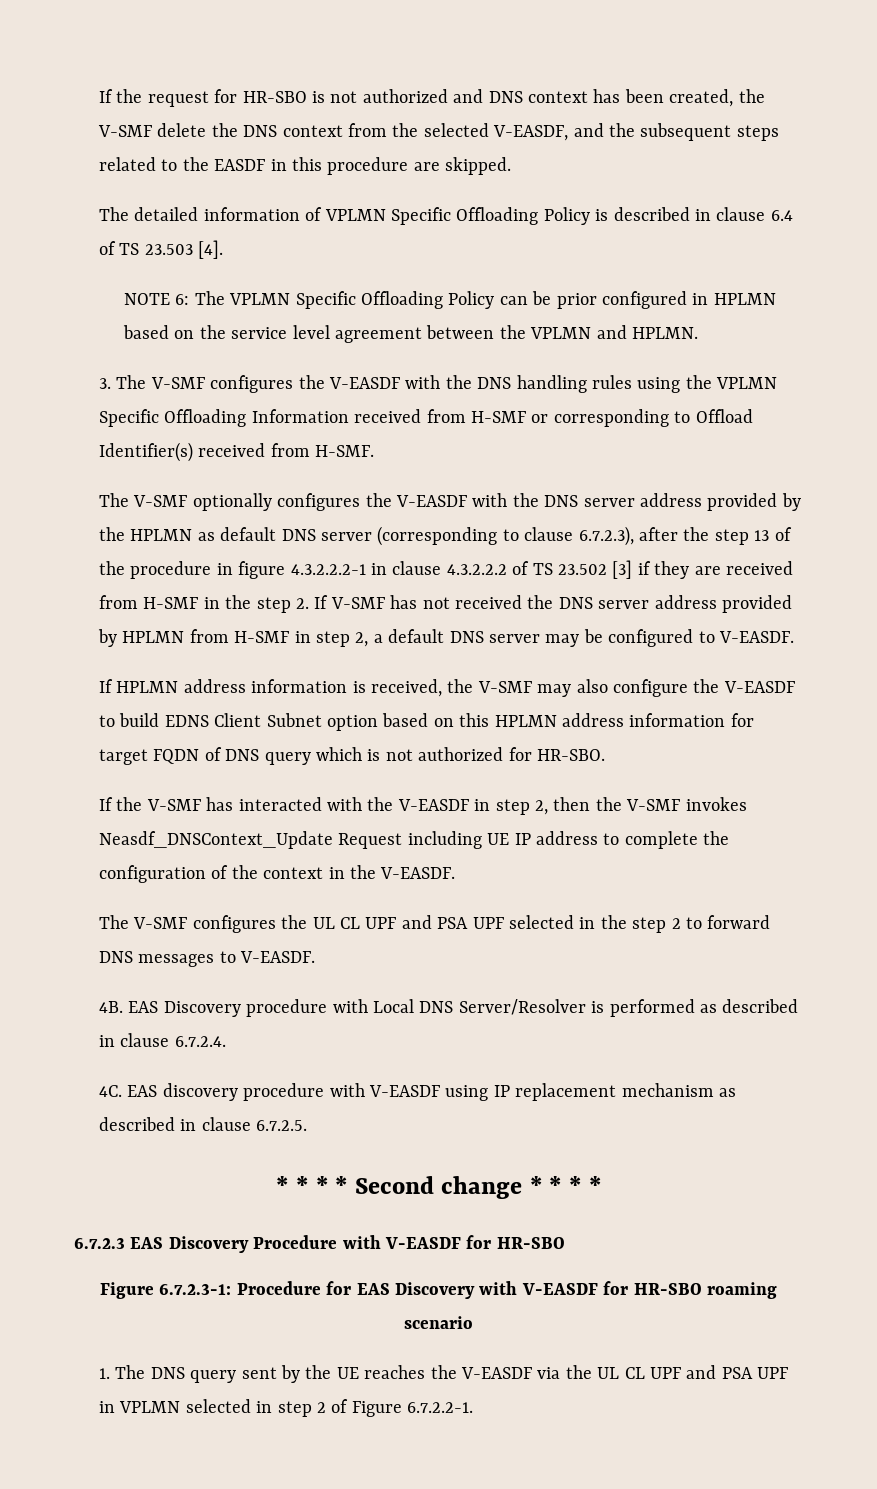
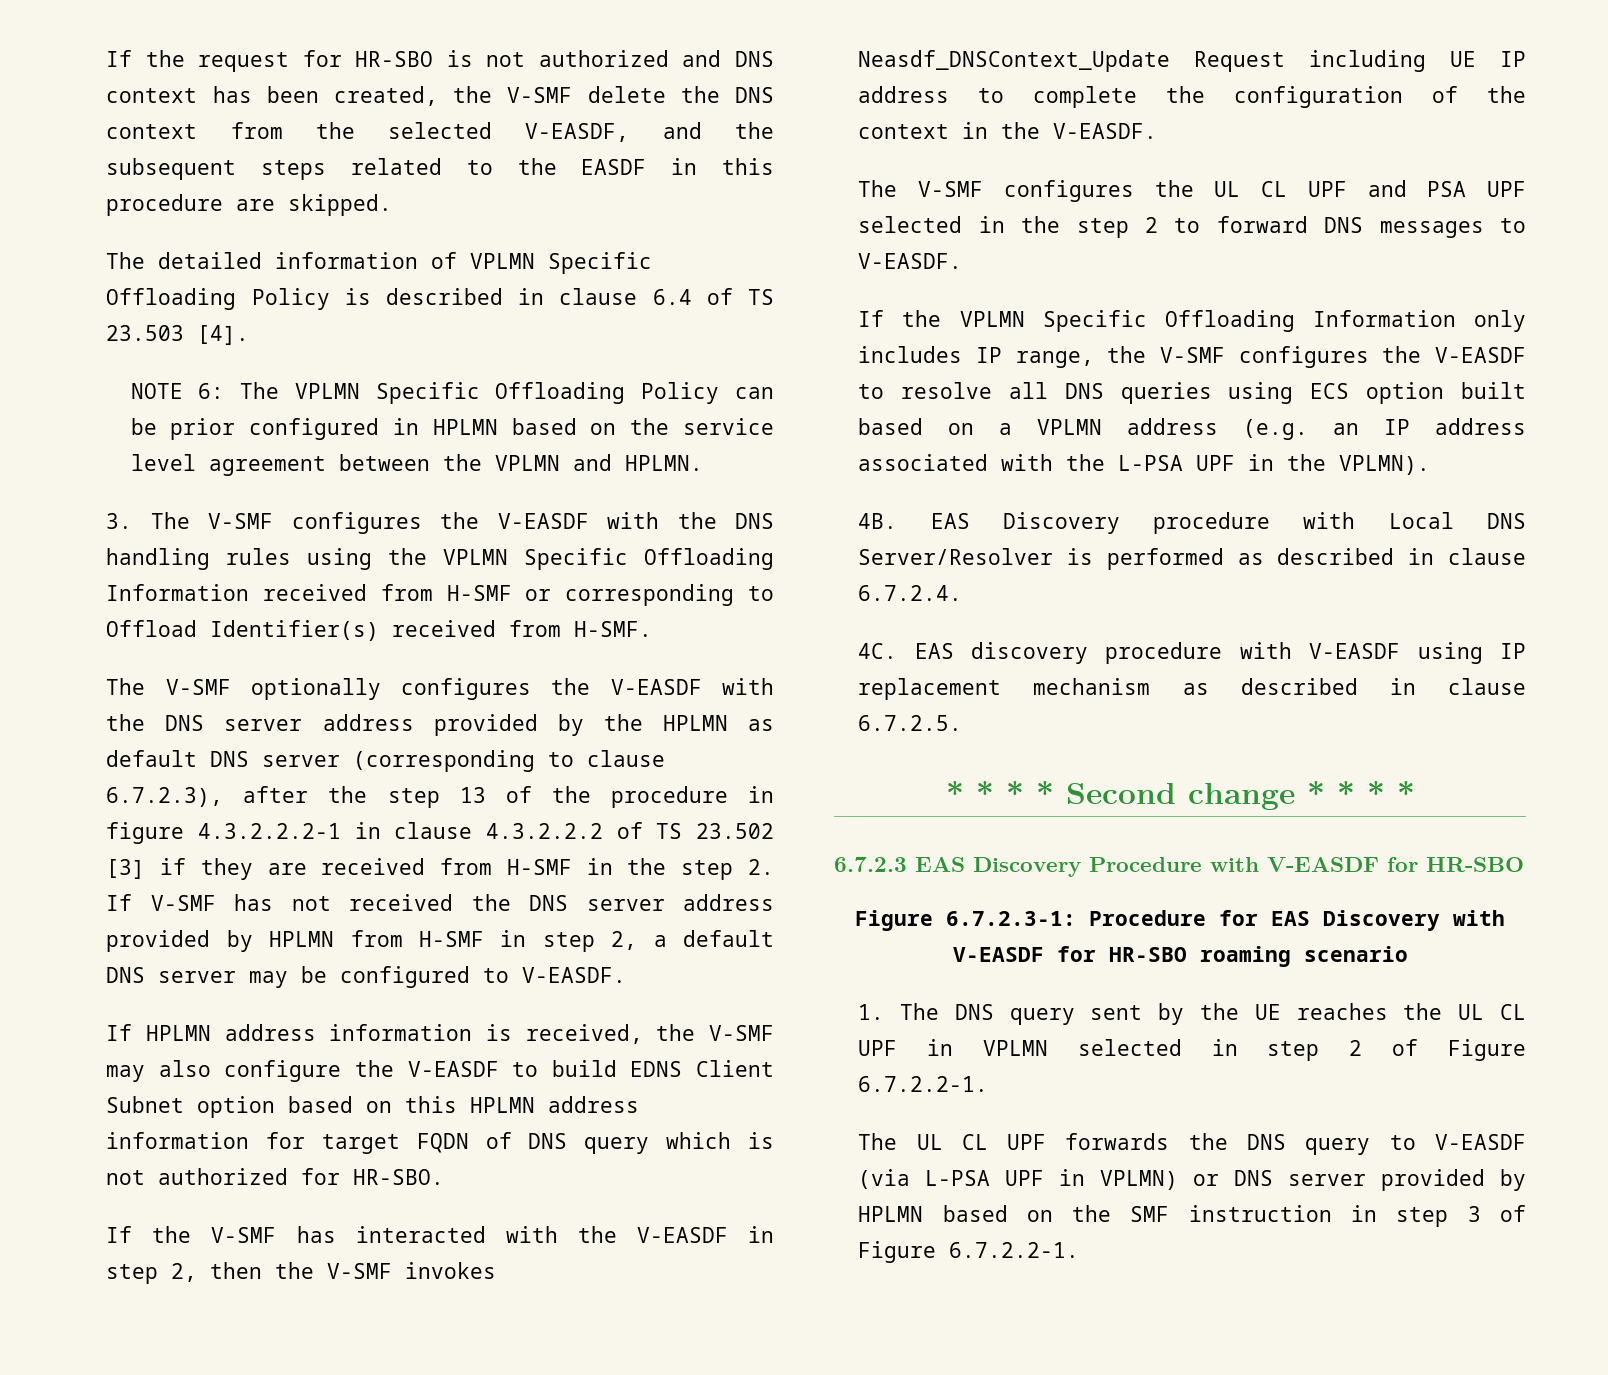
+ If the VPLMN Specific Offloading Information only includes IP range, the V-SMF configures the V-EASDF to resolve all DNS queries using ECS option built based on a VPLMN address (e.g. an IP address associated with the L-PSA UPF in the VPLMN).
- 1. The DNS query sent by the UE reaches the V-EASDF via the UL CL UPF and PSA UPF in VPLMN selected in step 2 of Figure 6.7.2.2-1.
+ 1. The DNS query sent by the UE reaches the UL CL UPF in VPLMN selected in step 2 of Figure 6.7.2.2-1.
+ The UL CL UPF forwards the DNS query to V-EASDF (via L-PSA UPF in VPLMN) or DNS server provided by HPLMN based on the SMF instruction in step 3 of Figure 6.7.2.2-1.

